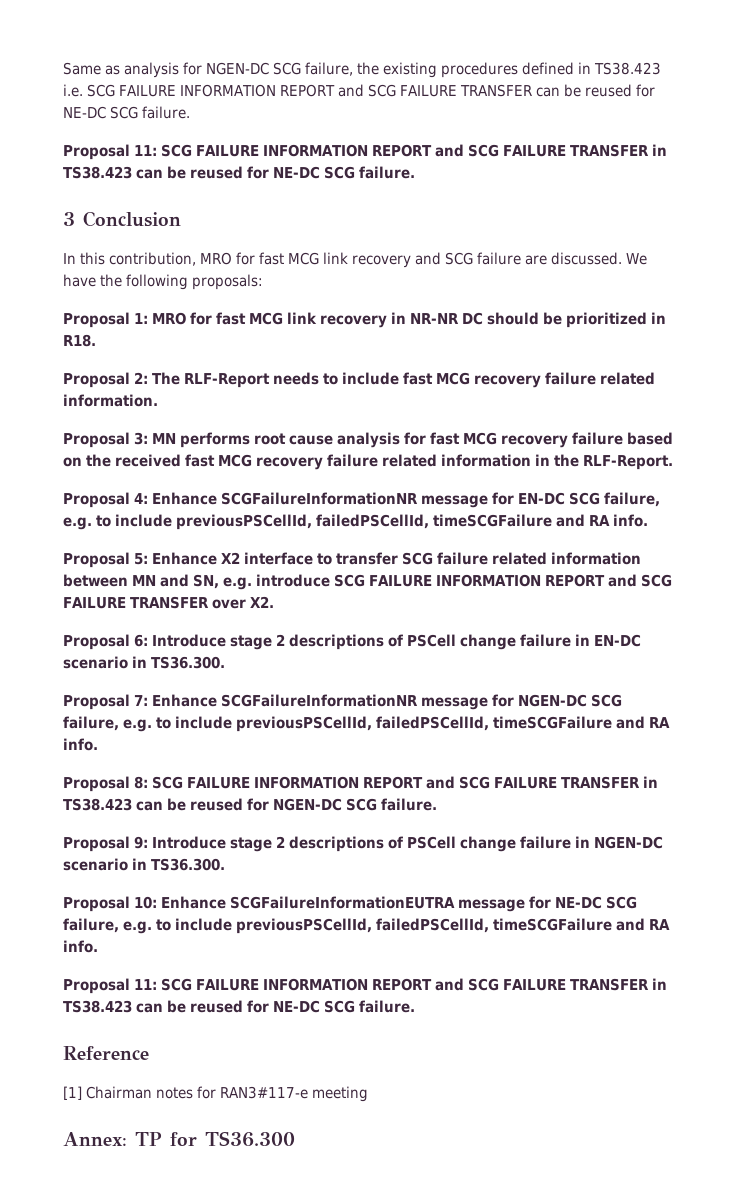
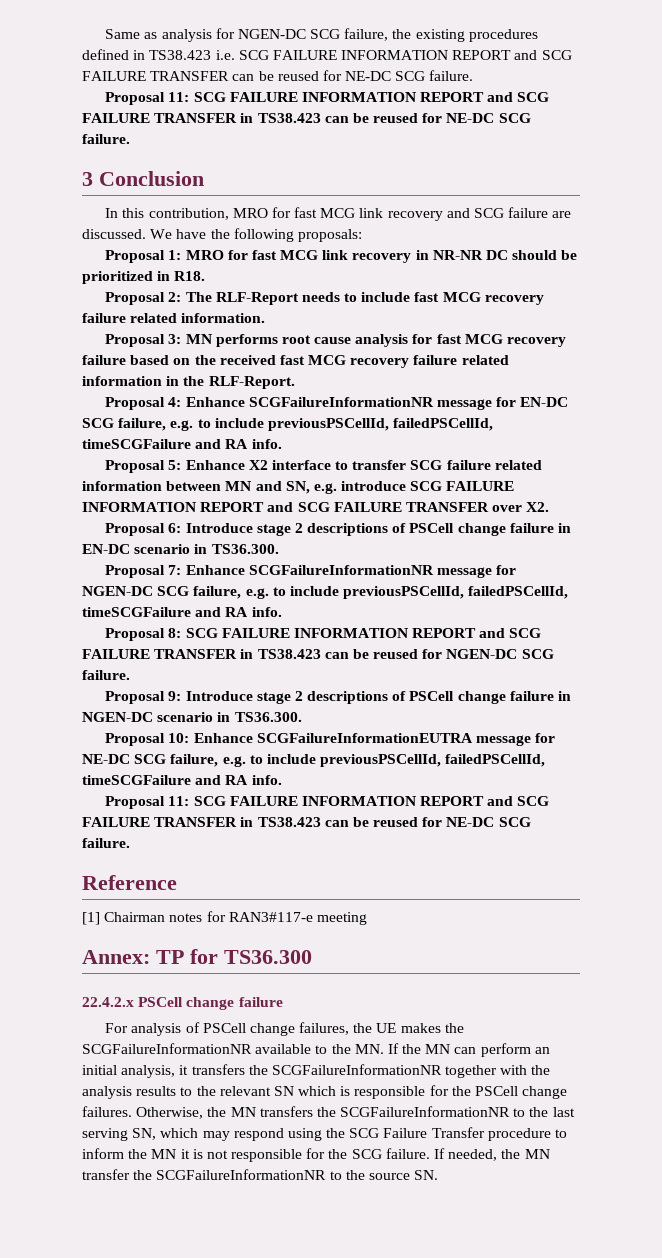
+ 22.4.2.x PSCell change failure
+ For analysis of PSCell change failures, the UE makes the SCGFailureInformationNR available to the MN. If the MN can perform an initial analysis, it transfers the SCGFailureInformationNR together with the analysis results to the relevant SN which is responsible for the PSCell change failures. Otherwise, the MN transfers the SCGFailureInformationNR to the last serving SN, which may respond using the SCG Failure Transfer procedure to inform the MN it is not responsible for the SCG failure. If needed, the MN transfer the SCGFailureInformationNR to the source SN.

